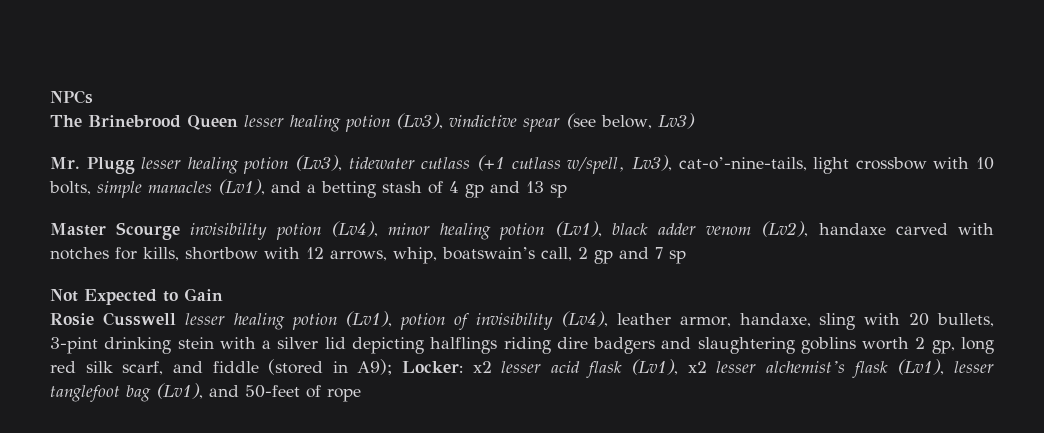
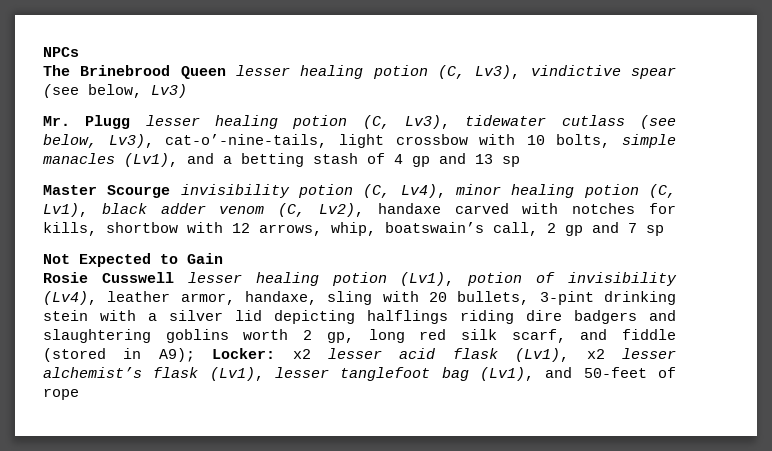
- The Brinebrood Queen lesser healing potion (Lv3), vindictive spear (see below, Lv3)
+ The Brinebrood Queen lesser healing potion (C, Lv3), vindictive spear (see below, Lv3)
- Mr. Plugg lesser healing potion (Lv3), tidewater cutlass (+1 cutlass w/spell, Lv3), cat-o’-nine-tails, light crossbow with 10 bolts, simple manacles (Lv1), and a betting stash of 4 gp and 13 sp
+ Mr. Plugg lesser healing potion (C, Lv3), tidewater cutlass (see below, Lv3), cat-o’-nine-tails, light crossbow with 10 bolts, simple manacles (Lv1), and a betting stash of 4 gp and 13 sp
- Master Scourge invisibility potion (Lv4), minor healing potion (Lv1), black adder venom (Lv2), handaxe carved with notches for kills, shortbow with 12 arrows, whip, boatswain’s call, 2 gp and 7 sp
+ Master Scourge invisibility potion (C, Lv4), minor healing potion (C, Lv1), black adder venom (C, Lv2), handaxe carved with notches for kills, shortbow with 12 arrows, whip, boatswain’s call, 2 gp and 7 sp

